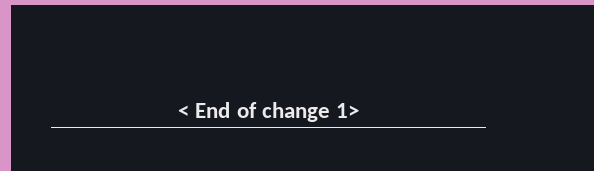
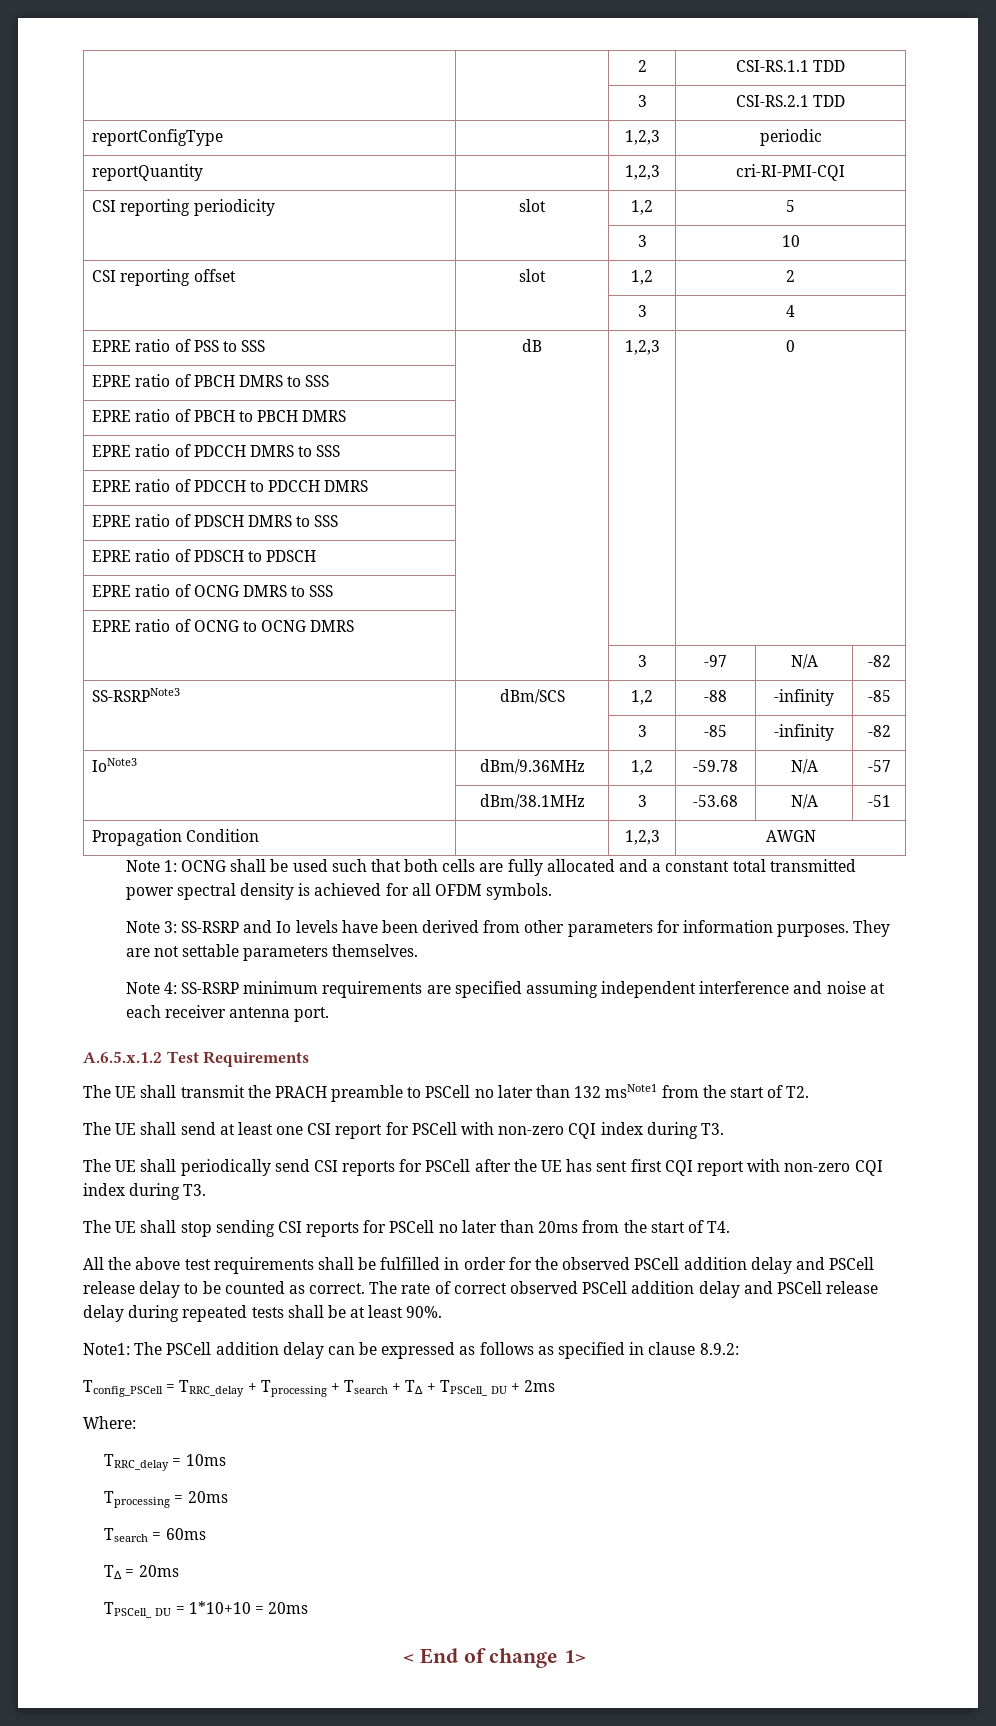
+ | | 2 | CSI-RS.1.1 TDD
+ | | 3 | CSI-RS.2.1 TDD
+ reportConfigType | | 1,2,3 | periodic
+ reportQuantity | | 1,2,3 | cri-RI-PMI-CQI
+ CSI reporting periodicity | slot | 1,2 | 5
+ | | 3 | 10
+ CSI reporting offset | slot | 1,2 | 2
+ | | 3 | 4
+ EPRE ratio of PSS to SSS | dB | 1,2,3 | 0
+ EPRE ratio of PBCH DMRS to SSS | | |
+ EPRE ratio of PBCH to PBCH DMRS | | |
+ EPRE ratio of PDCCH DMRS to SSS | | |
+ EPRE ratio of PDCCH to PDCCH DMRS | | |
+ EPRE ratio of PDSCH DMRS to SSS | | |
+ EPRE ratio of PDSCH to PDSCH | | |
+ EPRE ratio of OCNG DMRS to SSS | | |
+ EPRE ratio of OCNG to OCNG DMRS | | |
+ | | 3 | -97 | N/A | -82
+ SS-RSRPNote3 | dBm/SCS | 1,2 | -88 | -infinity | -85
+ | | 3 | -85 | -infinity | -82
+ IoNote3 | dBm/9.36MHz | 1,2 | -59.78 | N/A | -57
+ | dBm/38.1MHz | 3 | -53.68 | N/A | -51
+ Propagation Condition | | 1,2,3 | AWGN
+ Note 1: OCNG shall be used such that both cells are fully allocated and a constant total transmitted power spectral density is achieved for all OFDM symbols.
+ Note 3: SS-RSRP and Io levels have been derived from other parameters for information purposes. They are not settable parameters themselves.
+ Note 4: SS-RSRP minimum requirements are specified assuming independent interference and noise at each receiver antenna port.
+ A.6.5.x.1.2 Test Requirements
+ The UE shall transmit the PRACH preamble to PSCell no later than 132 msNote1 from the start of T2.
+ The UE shall send at least one CSI report for PSCell with non-zero CQI index during T3.
+ The UE shall periodically send CSI reports for PSCell after the UE has sent first CQI report with non-zero CQI index during T3.
+ The UE shall stop sending CSI reports for PSCell no later than 20ms from the start of T4.
+ All the above test requirements shall be fulfilled in order for the observed PSCell addition delay and PSCell release delay to be counted as correct. The rate of correct observed PSCell addition delay and PSCell release delay during repeated tests shall be at least 90%.
+ Note1: The PSCell addition delay can be expressed as follows as specified in clause 8.9.2:
+ Tconfig_PSCell = TRRC_delay + Tprocessing + Tsearch + T∆ + TPSCell_ DU + 2ms
+ Where:
+ TRRC_delay = 10ms
+ Tprocessing = 20ms
+ Tsearch = 60ms
+ T∆ = 20ms
+ TPSCell_ DU = 1*10+10 = 20ms

